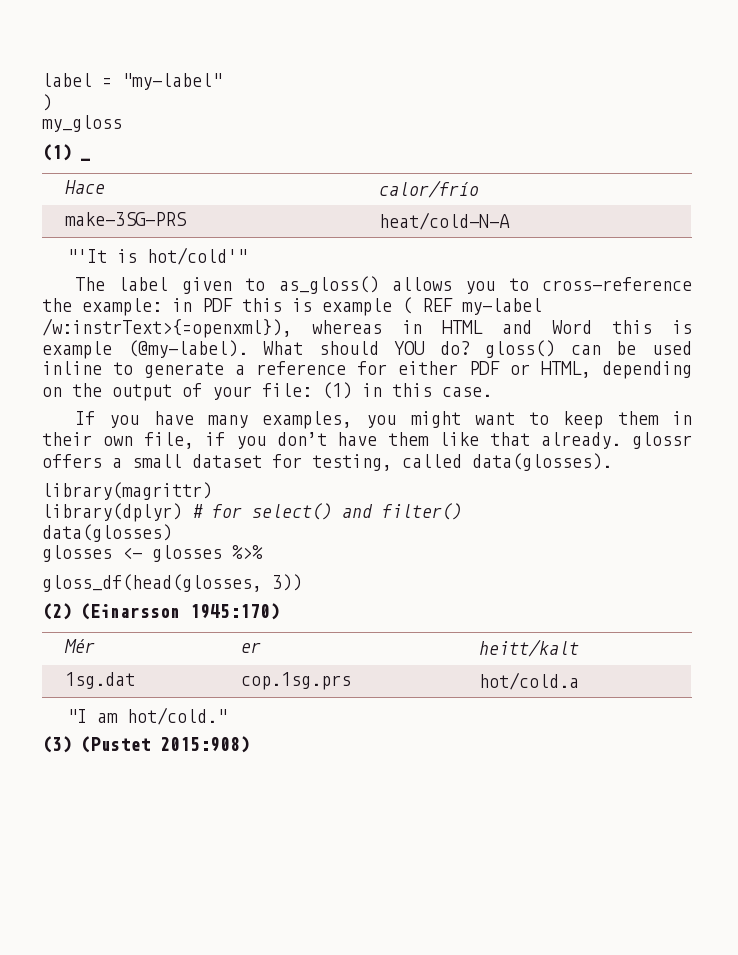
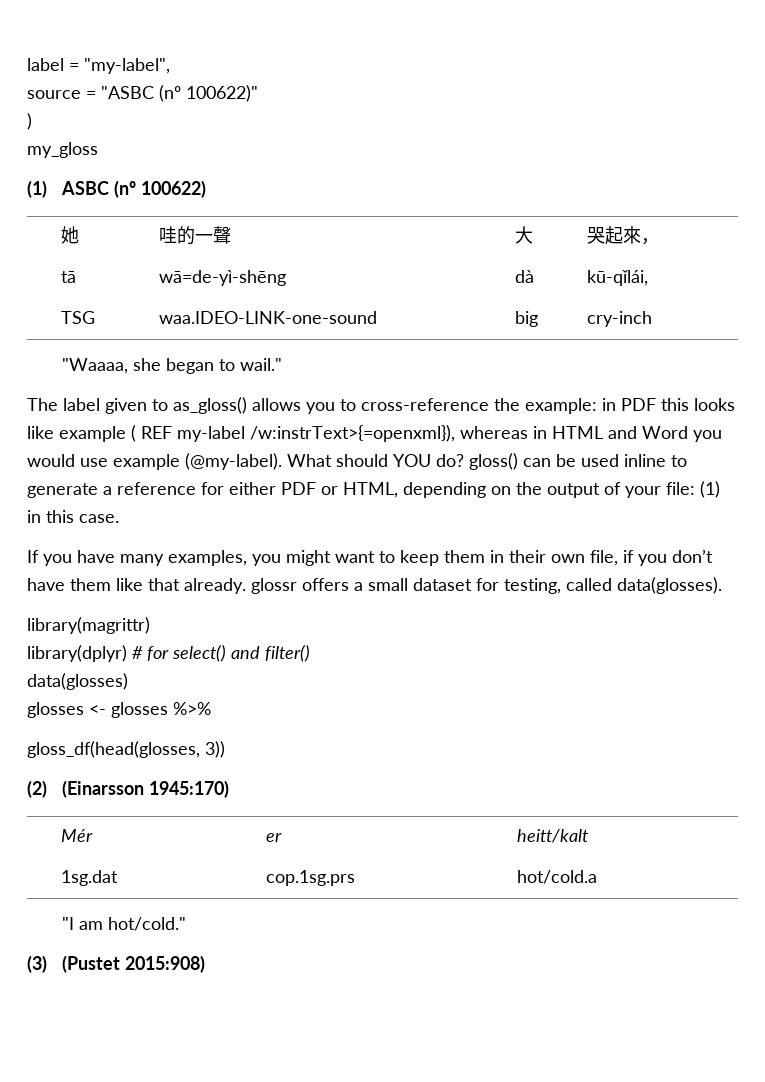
- label = "my-label"
+ label = "my-label",
+ source = "ASBC (nº 100622)"
  )
  my_gloss
- (1) _
- Hace | calor/frío
- make-3SG-PRS | heat/cold-N-A
- "'It is hot/cold'"
+ (1) ASBC (nº 100622)
+ 她 | 哇的一聲 | 大 | 哭起來，
+ tā | wā=de-yì-shēng | dà | kū-qǐlái,
+ TSG | waa.IDEO-LINK-one-sound | big | cry-inch
+ "Waaaa, she began to wail."
- The label given to as_gloss() allows you to cross-reference the example: in PDF this is example ( REF my-label /w:instrText>{=openxml}), whereas in HTML and Word this is example (@my-label).
+ The label given to as_gloss() allows you to cross-reference the example: in PDF this looks like example ( REF my-label /w:instrText>{=openxml}), whereas in HTML and Word you would use example (@my-label).

